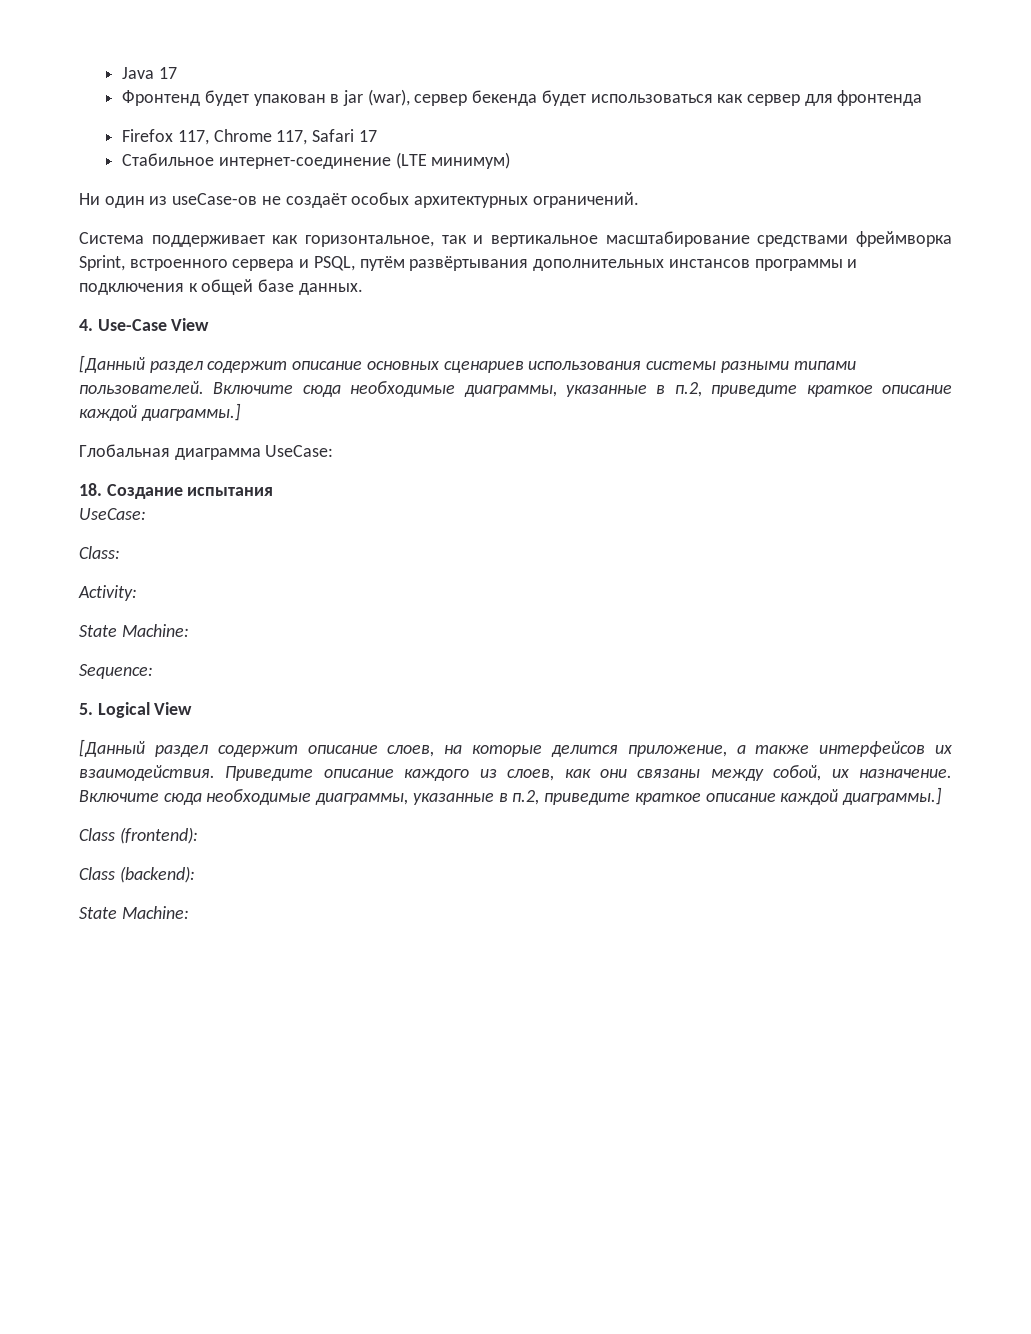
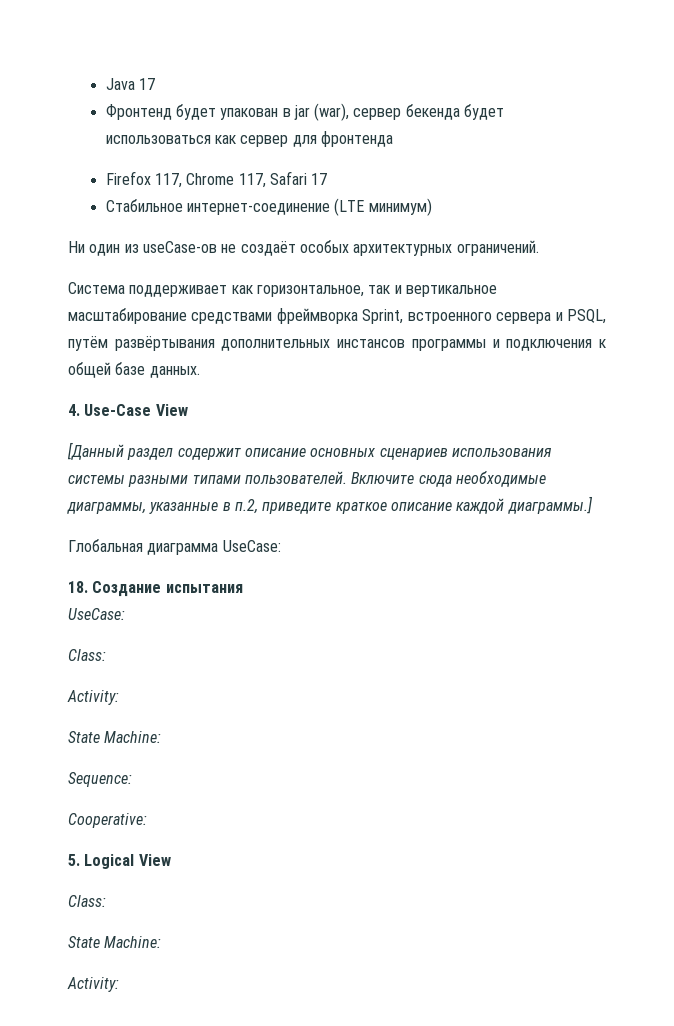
+ Cooperative:
  5. Logical View
- [Данный раздел содержит описание слоев, на которые делится приложение, а также интерфейсов их взаимодействия. Приведите описание каждого из слоев, как они связаны между собой, их назначение. Включите сюда необходимые диаграммы, указанные в п.2, приведите краткое описание каждой диаграммы.]
- Class (frontend):
- Class (backend):
+ Class:
  State Machine:
+ Activity:

